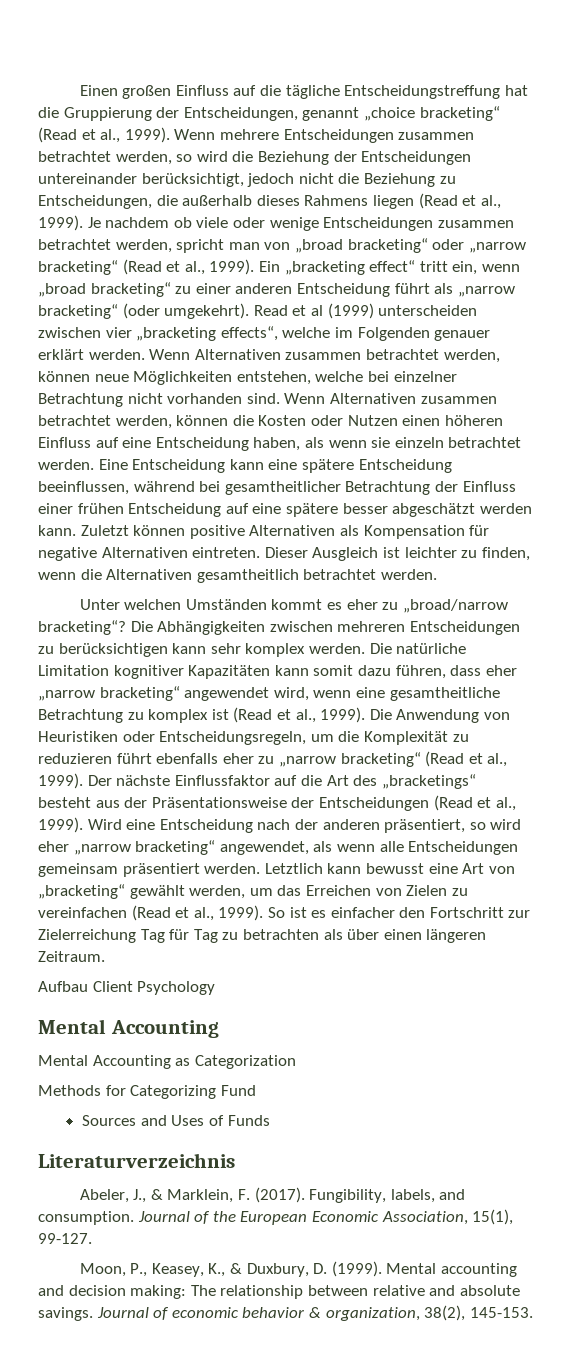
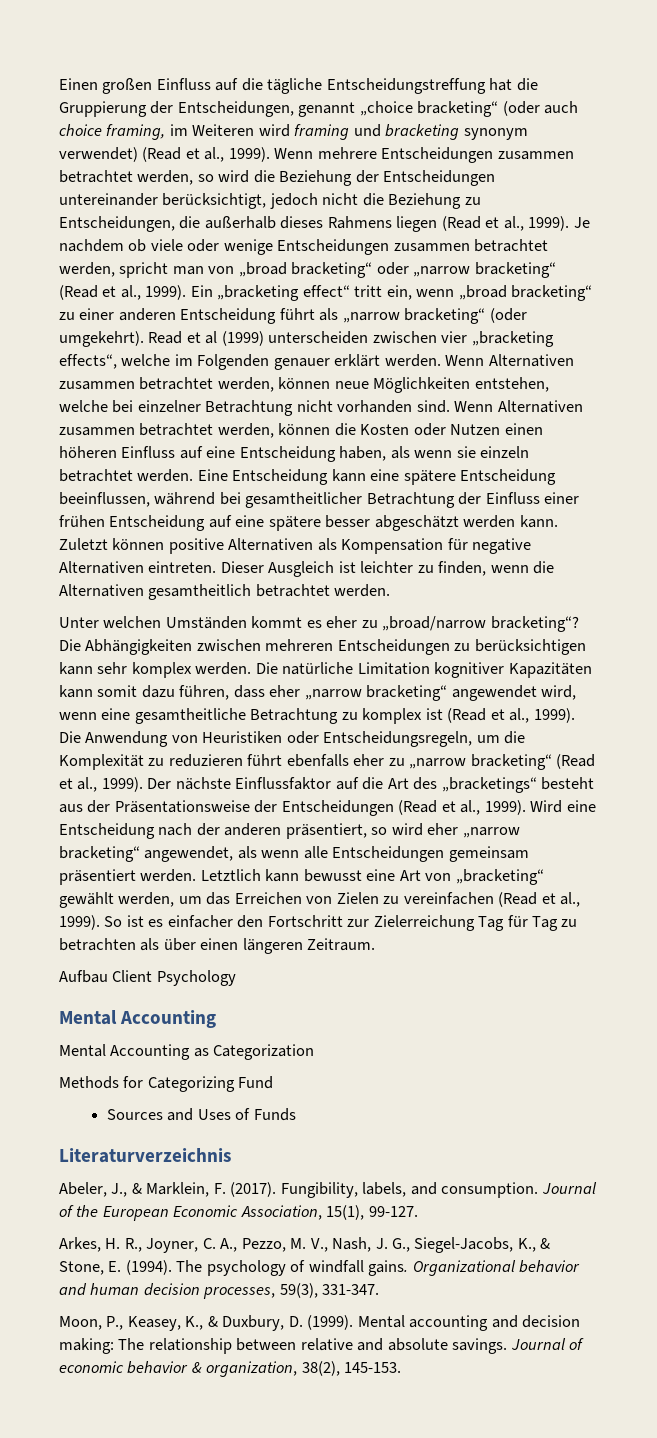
- Einen großen Einfluss auf die tägliche Entscheidungstreffung hat die Gruppierung der Entscheidungen, genannt „choice bracketing“ (Read et al., 1999).
+ Einen großen Einfluss auf die tägliche Entscheidungstreffung hat die Gruppierung der Entscheidungen, genannt „choice bracketing“ (oder auch choice framing, im Weiteren wird framing und bracketing synonym verwendet) (Read et al., 1999).
+ Arkes, H. R., Joyner, C. A., Pezzo, M. V., Nash, J. G., Siegel-Jacobs, K., & Stone, E. (1994). The psychology of windfall gains. Organizational behavior and human decision processes, 59(3), 331-347.

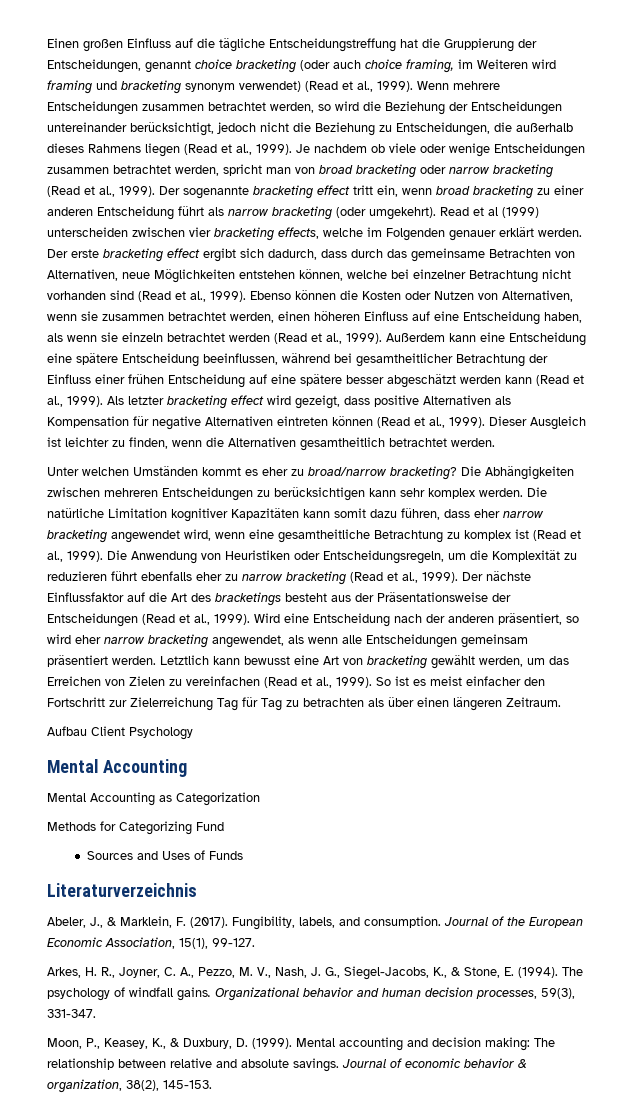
- Einen großen Einfluss auf die tägliche Entscheidungstreffung hat die Gruppierung der Entscheidungen, genannt „choice bracketing“ (oder auch choice framing, im Weiteren wird framing und bracketing synonym verwendet) (Read et al., 1999).
+ Einen großen Einfluss auf die tägliche Entscheidungstreffung hat die Gruppierung der Entscheidungen, genannt choice bracketing (oder auch choice framing, im Weiteren wird framing und bracketing synonym verwendet) (Read et al., 1999).
- Je nachdem ob viele oder wenige Entscheidungen zusammen betrachtet werden, spricht man von „broad bracketing“ oder „narrow bracketing“ (Read et al., 1999). Ein „bracketing effect“ tritt ein, wenn „broad bracketing“ zu einer anderen Entscheidung führt als „narrow bracketing“ (oder umgekehrt).
+ Je nachdem ob viele oder wenige Entscheidungen zusammen betrachtet werden, spricht man von broad bracketing oder narrow bracketing (Read et al., 1999). Der sogenannte bracketing effect tritt ein, wenn broad bracketing zu einer anderen Entscheidung führt als narrow bracketing (oder umgekehrt).
- Read et al (1999) unterscheiden zwischen vier „bracketing effects“, welche im Folgenden genauer erklärt werden.
+ Read et al (1999) unterscheiden zwischen vier bracketing effects, welche im Folgenden genauer erklärt werden.
- Wenn Alternativen zusammen betrachtet werden, können neue Möglichkeiten entstehen, welche bei einzelner Betrachtung nicht vorhanden sind. Wenn Alternativen zusammen betrachtet werden, können die Kosten oder Nutzen einen höheren Einfluss auf eine Entscheidung haben, als wenn sie einzeln betrachtet werden. Eine Entscheidung kann eine spätere Entscheidung beeinflussen, während bei gesamtheitlicher Betrachtung der Einfluss einer frühen Entscheidung auf eine spätere besser abgeschätzt werden kann. Zuletzt können positive Alternativen als Kompensation für negative Alternativen eintreten.
+ Der erste bracketing effect ergibt sich dadurch, dass durch das gemeinsame Betrachten von Alternativen, neue Möglichkeiten entstehen können, welche bei einzelner Betrachtung nicht vorhanden sind (Read et al., 1999). Ebenso können die Kosten oder Nutzen von Alternativen, wenn sie zusammen betrachtet werden, einen höheren Einfluss auf eine Entscheidung haben, als wenn sie einzeln betrachtet werden (Read et al., 1999). Außerdem kann eine Entscheidung eine spätere Entscheidung beeinflussen, während bei gesamtheitlicher Betrachtung der Einfluss einer frühen Entscheidung auf eine spätere besser abgeschätzt werden kann (Read et al., 1999). Als letzter bracketing effect wird gezeigt, dass positive Alternativen als Kompensation für negative Alternativen eintreten können (Read et al., 1999).
- Unter welchen Umständen kommt es eher zu „broad/narrow bracketing“?
+ Unter welchen Umständen kommt es eher zu broad/narrow bracketing?
- Die natürliche Limitation kognitiver Kapazitäten kann somit dazu führen, dass eher „narrow bracketing“ angewendet wird, wenn eine gesamtheitliche Betrachtung zu komplex ist (Read et al., 1999).
+ Die natürliche Limitation kognitiver Kapazitäten kann somit dazu führen, dass eher narrow bracketing angewendet wird, wenn eine gesamtheitliche Betrachtung zu komplex ist (Read et al., 1999).
- Die Anwendung von Heuristiken oder Entscheidungsregeln, um die Komplexität zu reduzieren führt ebenfalls eher zu „narrow bracketing“ (Read et al., 1999).
+ Die Anwendung von Heuristiken oder Entscheidungsregeln, um die Komplexität zu reduzieren führt ebenfalls eher zu narrow bracketing (Read et al., 1999).
- Der nächste Einflussfaktor auf die Art des „bracketings“ besteht aus der Präsentationsweise der Entscheidungen (Read et al., 1999).
+ Der nächste Einflussfaktor auf die Art des bracketings besteht aus der Präsentationsweise der Entscheidungen (Read et al., 1999).
- Wird eine Entscheidung nach der anderen präsentiert, so wird eher „narrow bracketing“ angewendet, als wenn alle Entscheidungen gemeinsam präsentiert werden.
+ Wird eine Entscheidung nach der anderen präsentiert, so wird eher narrow bracketing angewendet, als wenn alle Entscheidungen gemeinsam präsentiert werden.
- Letztlich kann bewusst eine Art von „bracketing“ gewählt werden, um das Erreichen von Zielen zu vereinfachen (Read et al., 1999).
+ Letztlich kann bewusst eine Art von bracketing gewählt werden, um das Erreichen von Zielen zu vereinfachen (Read et al., 1999).
- So ist es einfacher den Fortschritt zur Zielerreichung Tag für Tag zu betrachten als über einen längeren Zeitraum.
+ So ist es meist einfacher den Fortschritt zur Zielerreichung Tag für Tag zu betrachten als über einen längeren Zeitraum.

